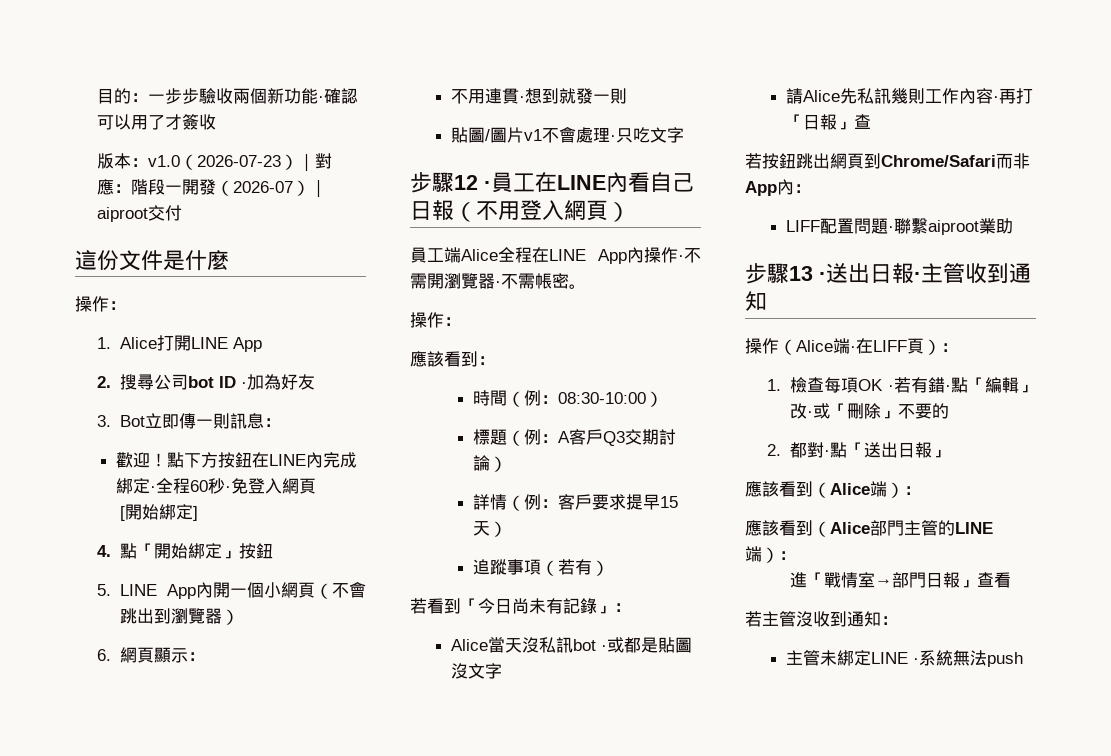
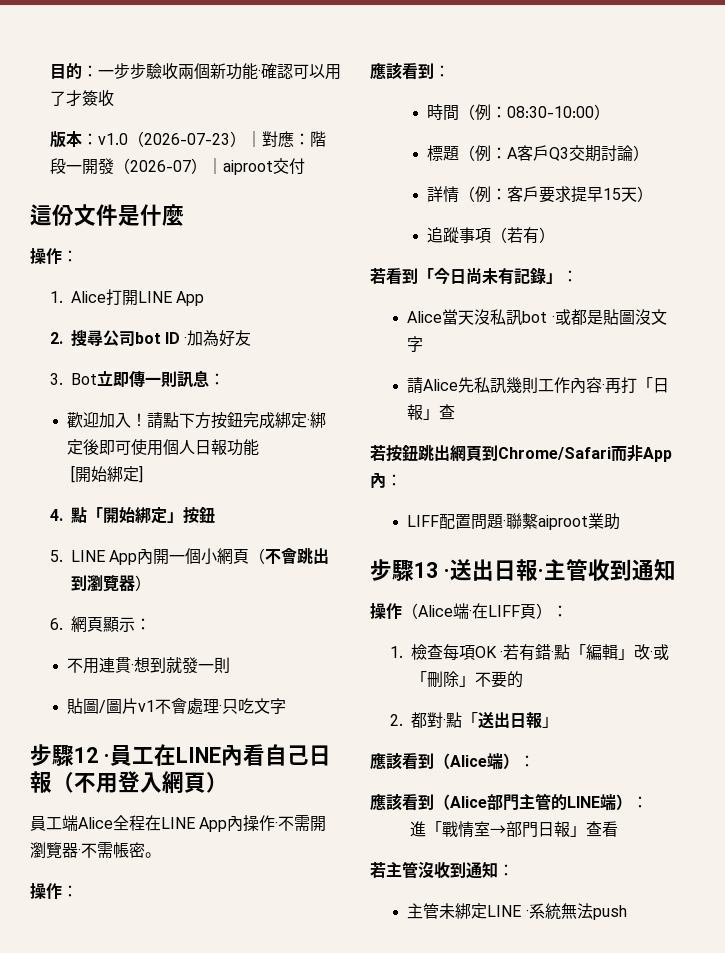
- 歡迎！點下方按鈕在LINE內完成綁定·全程60秒·免登入網頁
+ 歡迎加入！請點下方按鈕完成綁定·綁定後即可使用個人日報功能

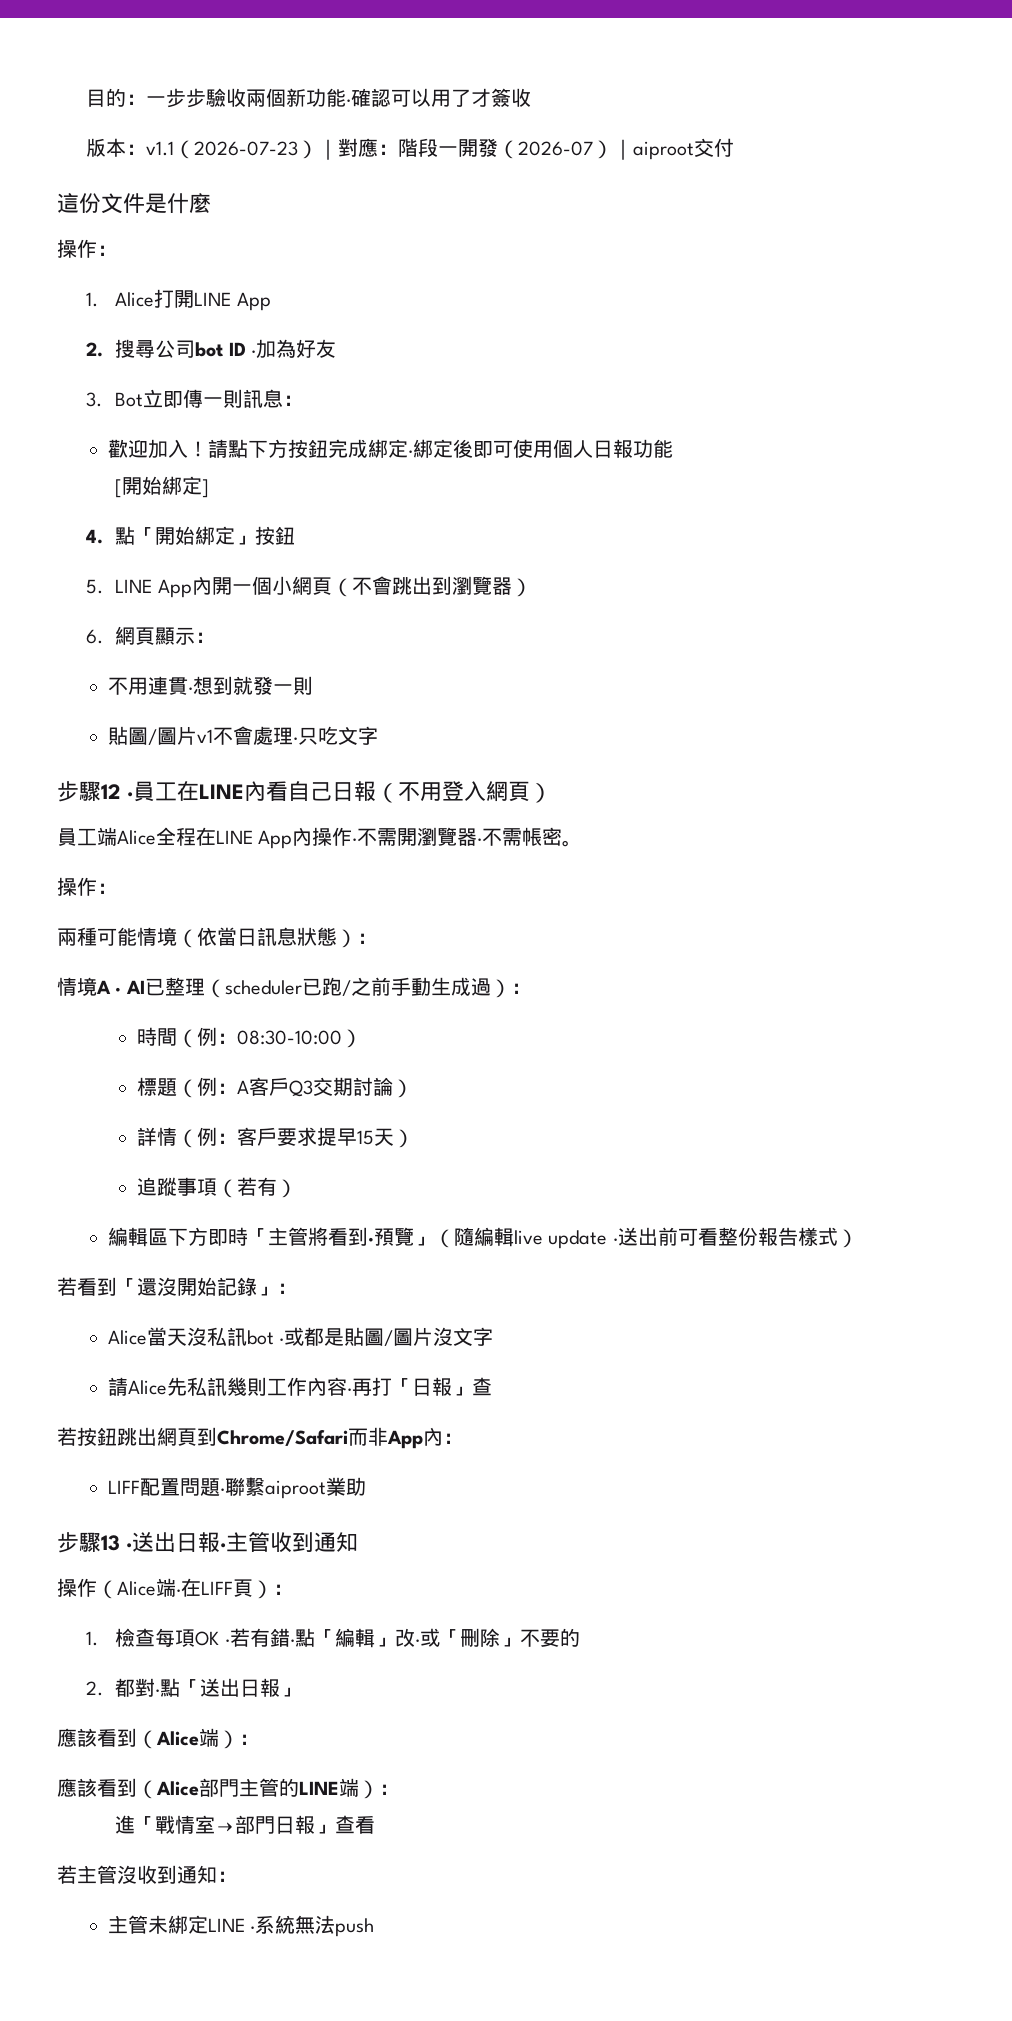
- 版本：v1.0（2026-07-23）｜對應：階段一開發（2026-07）｜aiproot交付
+ 版本：v1.1（2026-07-23）｜對應：階段一開發（2026-07）｜aiproot交付
- 應該看到：
+ 兩種可能情境（依當日訊息狀態）：
+ 情境A · AI已整理（scheduler已跑/之前手動生成過）：
+ 編輯區下方即時「主管將看到·預覽」（隨編輯live update ·送出前可看整份報告樣式）
- 若看到「今日尚未有記錄」：
+ 若看到「還沒開始記錄」：
- Alice當天沒私訊bot ·或都是貼圖沒文字
+ Alice當天沒私訊bot ·或都是貼圖/圖片沒文字

